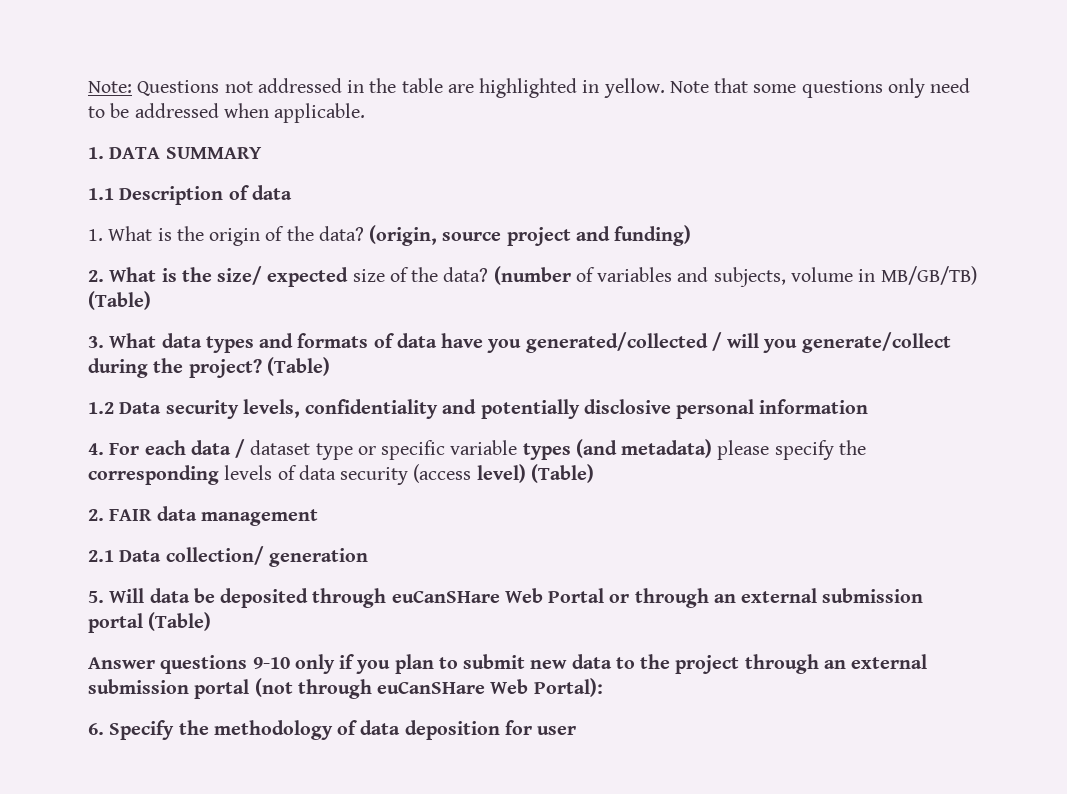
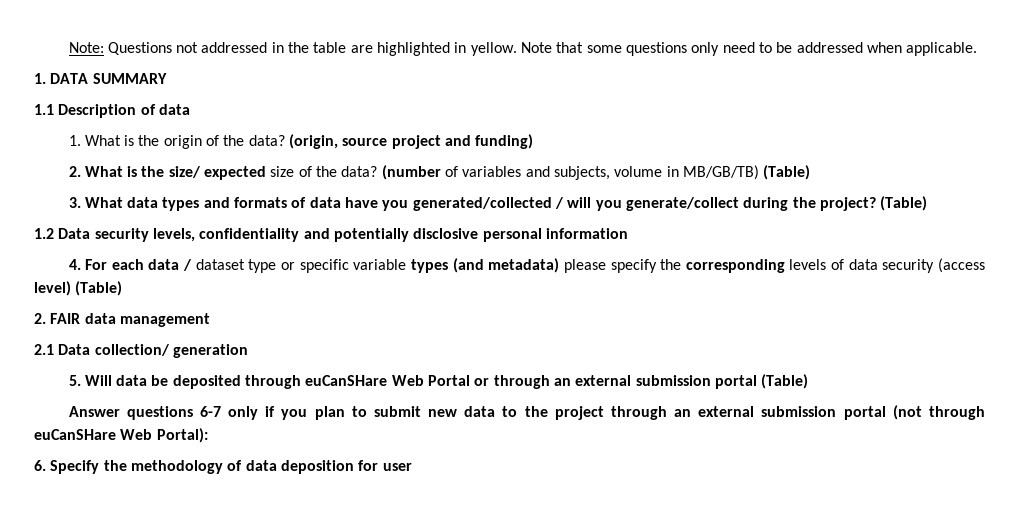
- Answer questions 9-10 only if you plan to submit new data to the project through an external submission portal (not through euCanSHare Web Portal):
+ Answer questions 6-7 only if you plan to submit new data to the project through an external submission portal (not through euCanSHare Web Portal):

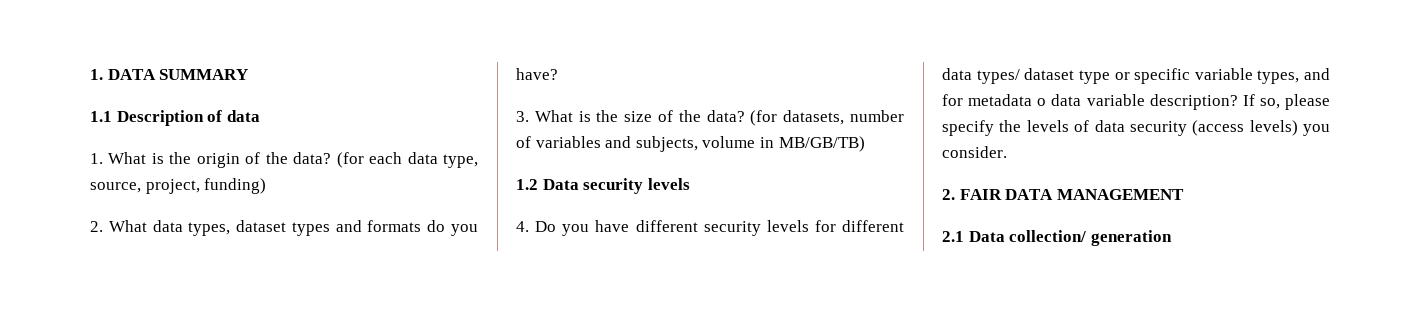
- Note: Questions not addressed in the table are highlighted in yellow. Note that some questions only need to be addressed when applicable.
- (origin, source project and funding)
- 2. What is the size/ expected size of the data?
+ (for each data type, source, project, funding)
+ 2. What data types, dataset types and formats do you have?
+ 3. What is the size of the data?
- (number of variables and subjects, volume in MB/GB/TB) (Table)
- 3. What data types and formats of data have you generated/collected / will you generate/collect during the project? (Table)
- 1.2 Data security levels, confidentiality and potentially disclosive personal information
- 4. For each data / dataset type or specific variable types (and metadata) please specify the corresponding levels of data security (access level) (Table)
+ (for datasets, number of variables and subjects, volume in MB/GB/TB)
+ 1.2 Data security levels
+ 4. Do you have different security levels for different data types/ dataset type or specific variable types, and for metadata o data variable description? If so, please specify the levels of data security (access levels) you consider.
- 2. FAIR data management
+ 2. FAIR DATA MANAGEMENT
- 5. Will data be deposited through euCanSHare Web Portal or through an external submission portal (Table)
- Answer questions 6-7 only if you plan to submit new data to the project through an external submission portal (not through euCanSHare Web Portal):
- 6. Specify the methodology of data deposition for user

